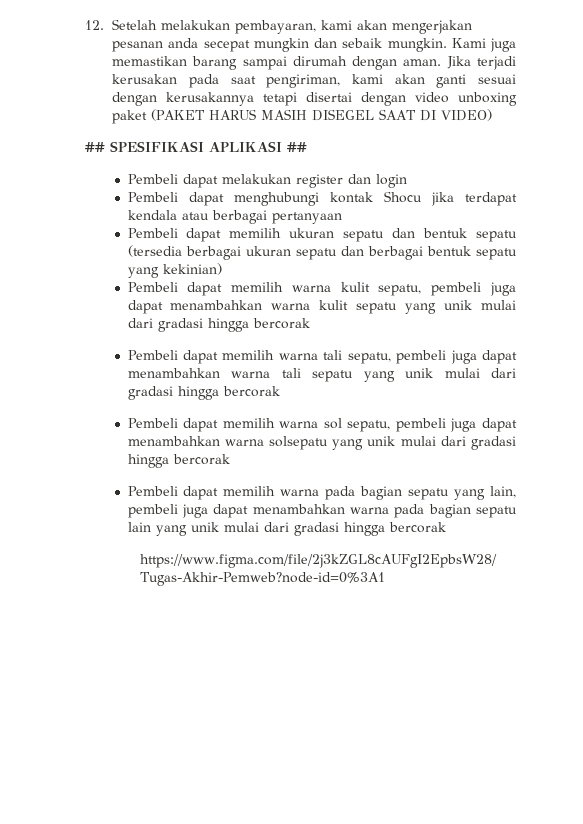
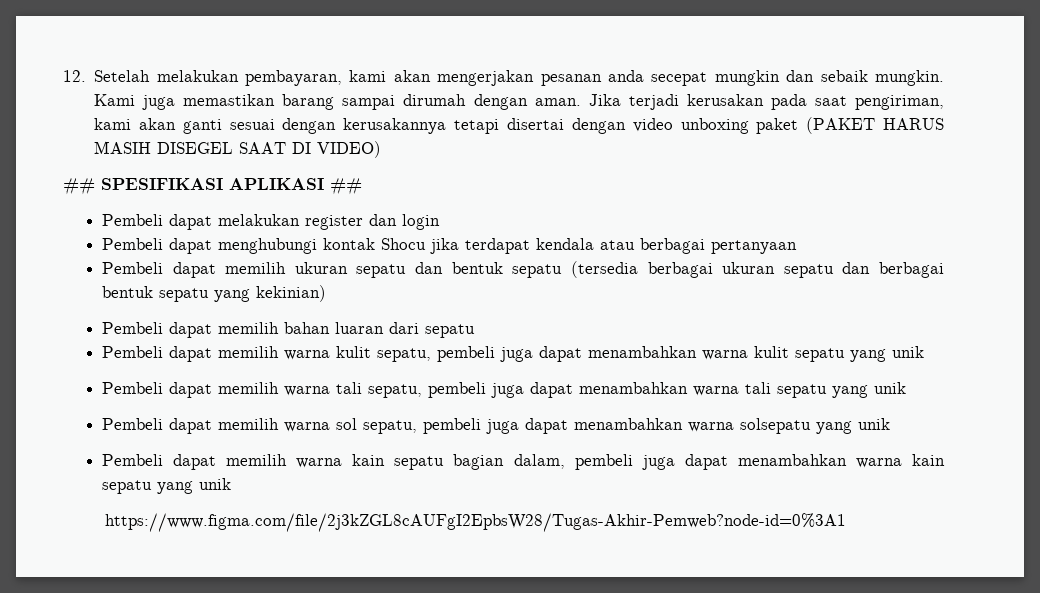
+ Pembeli dapat memilih bahan luaran dari sepatu
- Pembeli dapat memilih warna kulit sepatu, pembeli juga dapat menambahkan warna kulit sepatu yang unik mulai dari gradasi hingga bercorak
+ Pembeli dapat memilih warna kulit sepatu, pembeli juga dapat menambahkan warna kulit sepatu yang unik
- Pembeli dapat memilih warna tali sepatu, pembeli juga dapat menambahkan warna tali sepatu yang unik mulai dari gradasi hingga bercorak
+ Pembeli dapat memilih warna tali sepatu, pembeli juga dapat menambahkan warna tali sepatu yang unik
- Pembeli dapat memilih warna sol sepatu, pembeli juga dapat menambahkan warna solsepatu yang unik mulai dari gradasi hingga bercorak
- Pembeli dapat memilih warna pada bagian sepatu yang lain, pembeli juga dapat menambahkan warna pada bagian sepatu lain yang unik mulai dari gradasi hingga bercorak
+ Pembeli dapat memilih warna sol sepatu, pembeli juga dapat menambahkan warna solsepatu yang unik
+ Pembeli dapat memilih warna kain sepatu bagian dalam, pembeli juga dapat menambahkan warna kain sepatu yang unik

